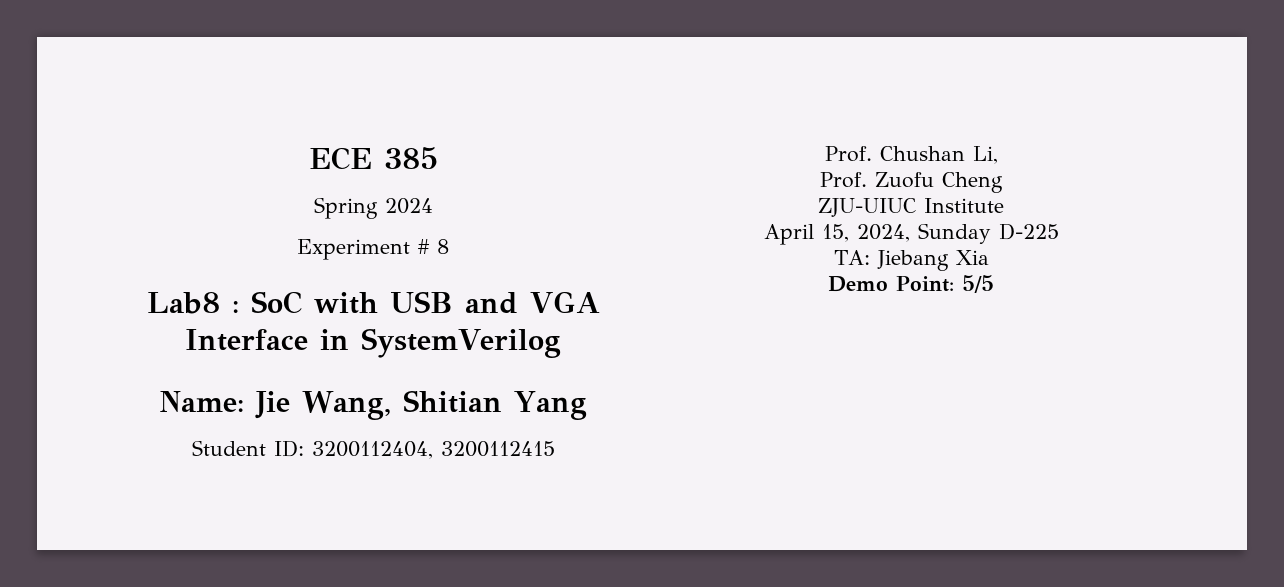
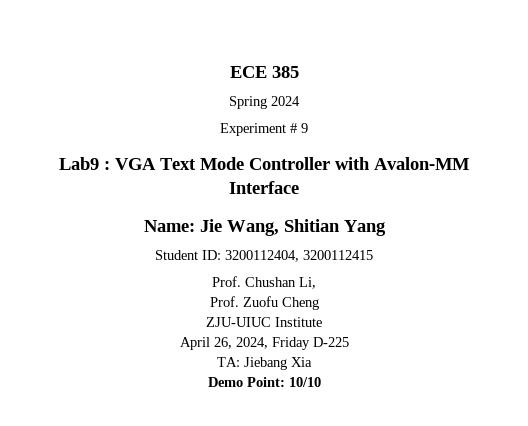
- Experiment # 8
- Lab8 : SoC with USB and VGA Interface in SystemVerilog
+ Experiment # 9
+ Lab9 : VGA Text Mode Controller with Avalon-MM Interface
- April 15, 2024, Sunday D-225
+ April 26, 2024, Friday D-225
- Demo Point: 5/5
+ Demo Point: 10/10

